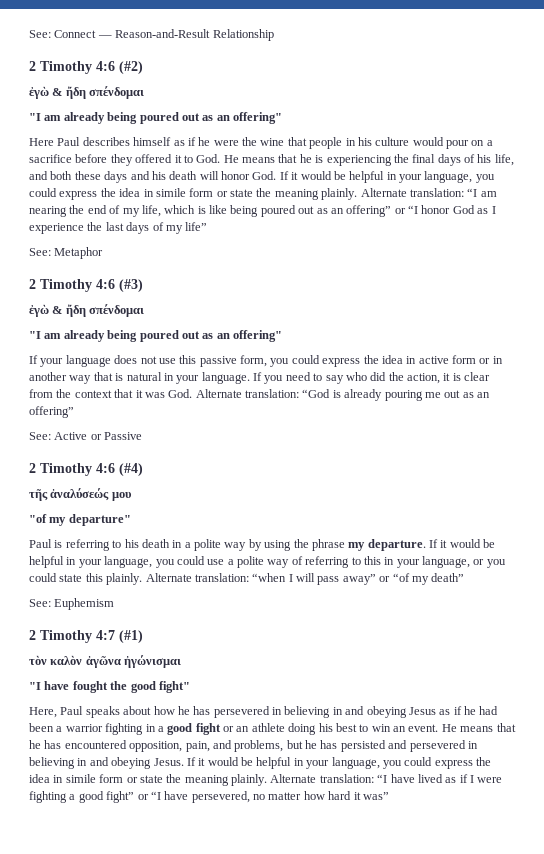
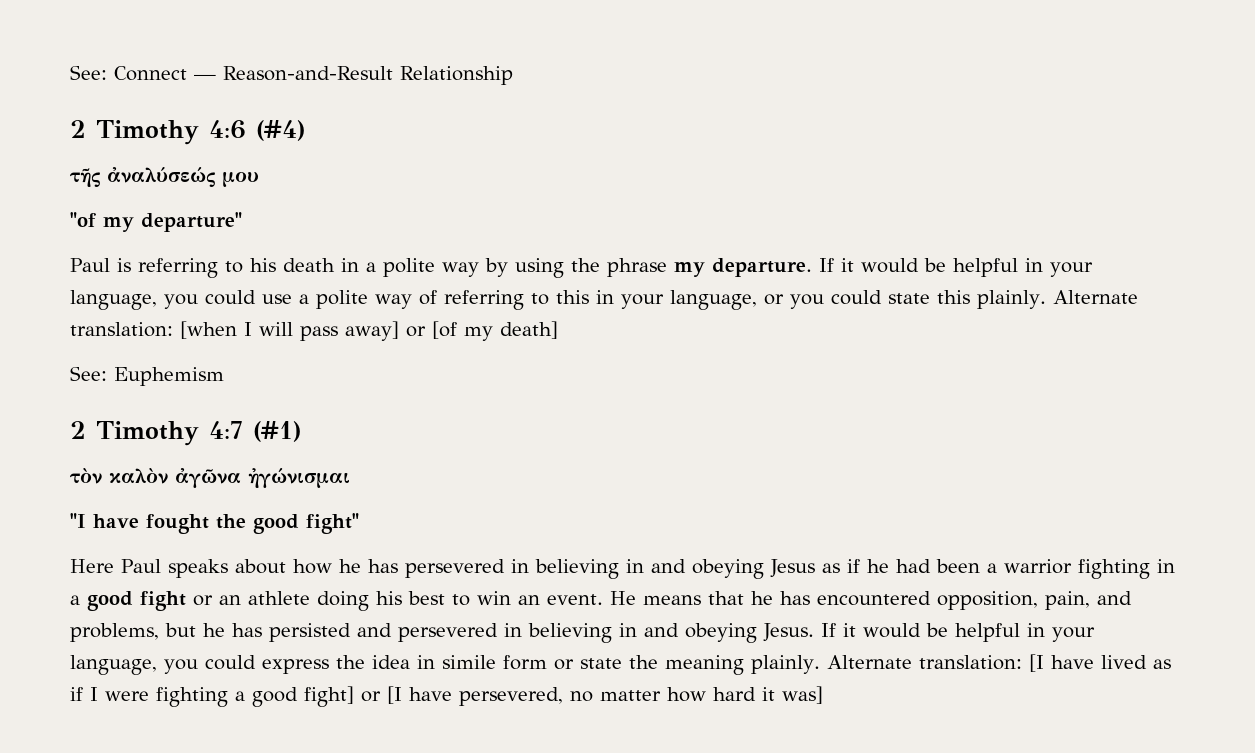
- 2 Timothy 4:6 (#2)
- ἐγὼ & ἤδη σπένδομαι
- "I am already being poured out as an offering"
- Here Paul describes himself as if he were the wine that people in his culture would pour on a sacrifice before they offered it to God. He means that he is experiencing the final days of his life, and both these days and his death will honor God. If it would be helpful in your language, you could express the idea in simile form or state the meaning plainly. Alternate translation: “I am nearing the end of my life, which is like being poured out as an offering” or “I honor God as I experience the last days of my life”
- See: Metaphor
- 2 Timothy 4:6 (#3)
- ἐγὼ & ἤδη σπένδομαι
- "I am already being poured out as an offering"
- If your language does not use this passive form, you could express the idea in active form or in another way that is natural in your language. If you need to say who did the action, it is clear from the context that it was God. Alternate translation: “God is already pouring me out as an offering”
- See: Active or Passive
- Alternate translation: “when I will pass away” or “of my death”
+ Alternate translation: [when I will pass away] or [of my death]
- Here, Paul speaks about how he has persevered in believing in and obeying Jesus as if he had been a warrior fighting in a good fight or an athlete doing his best to win an event.
+ Here Paul speaks about how he has persevered in believing in and obeying Jesus as if he had been a warrior fighting in a good fight or an athlete doing his best to win an event.
- Alternate translation: “I have lived as if I were fighting a good fight” or “I have persevered, no matter how hard it was”
+ Alternate translation: [I have lived as if I were fighting a good fight] or [I have persevered, no matter how hard it was]

